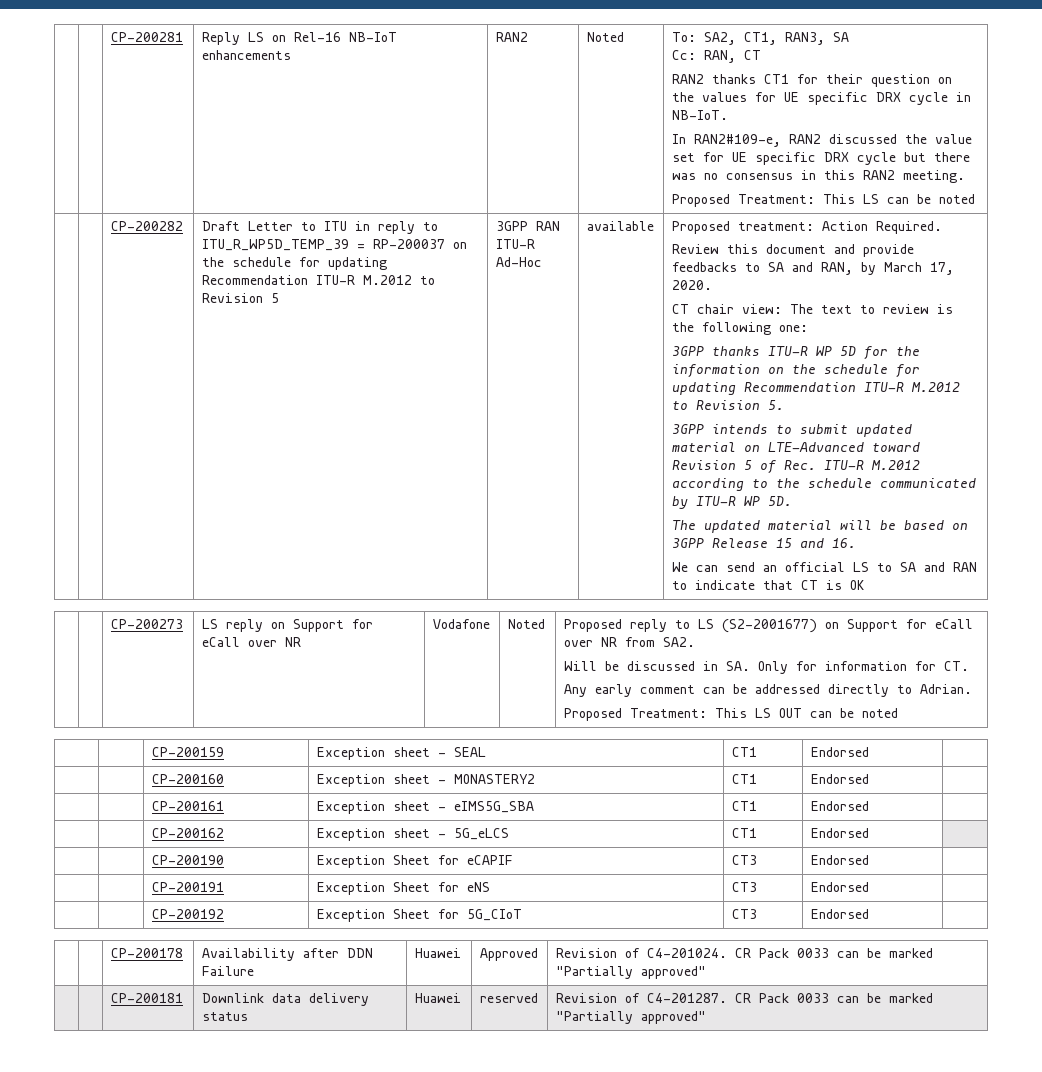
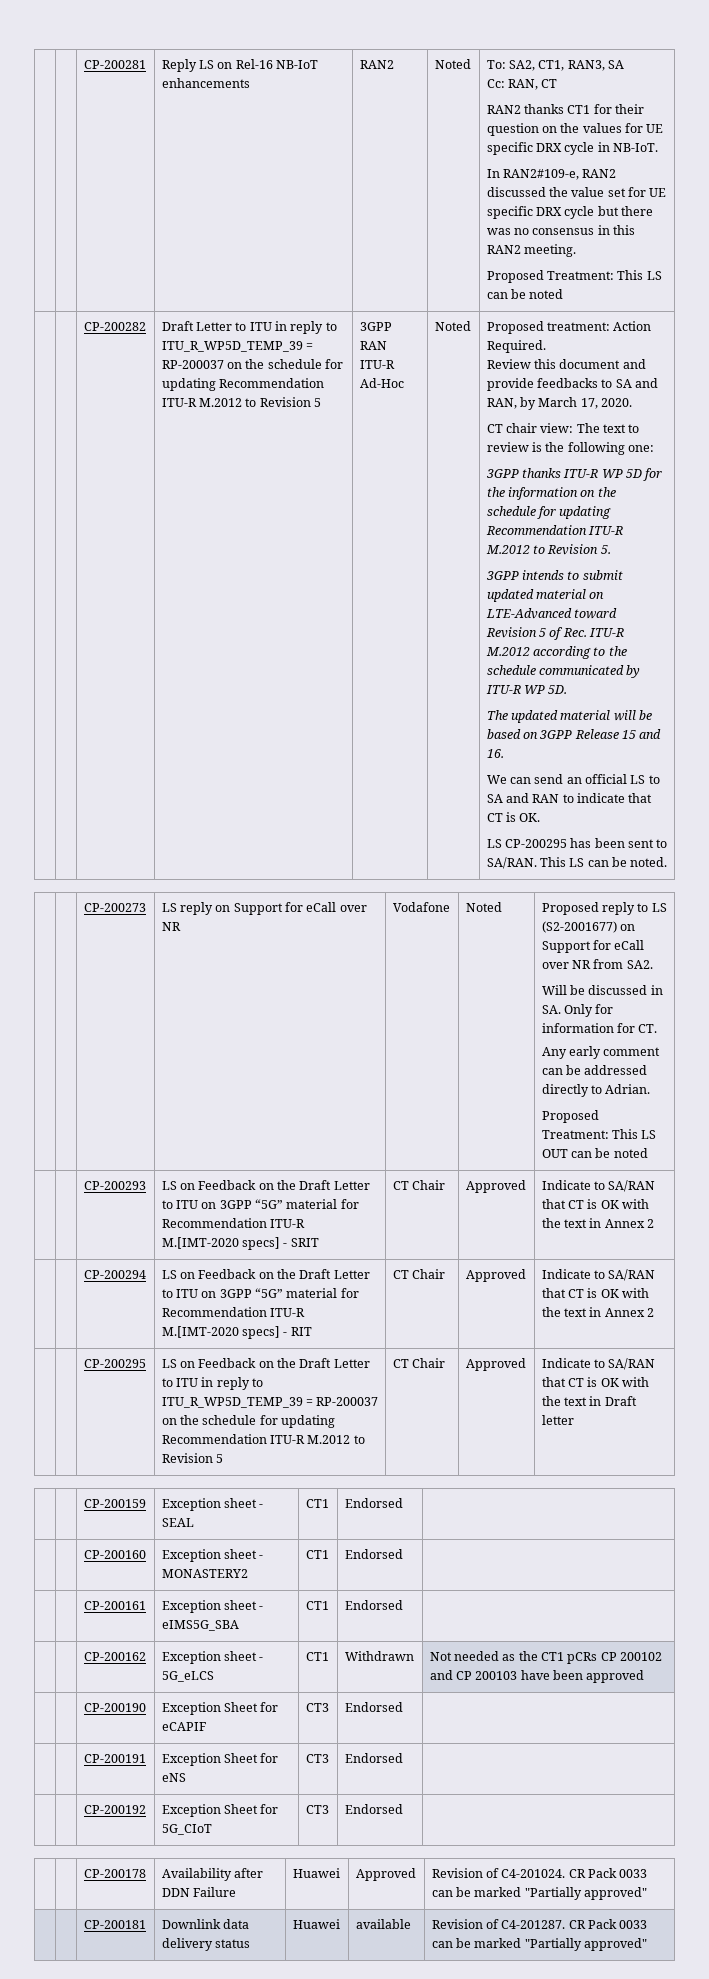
- 3GPP RAN ITU-R Ad-Hoc | available
+ 3GPP RAN ITU-R Ad-Hoc | Noted
- We can send an official LS to SA and RAN to indicate that CT is OK
+ We can send an official LS to SA and RAN to indicate that CT is OK.
+ LS CP-200295 has been sent to SA/RAN. This LS can be noted.
+ | | CP-200293 | LS on Feedback on the Draft Letter to ITU on 3GPP “5G” material for Recommendation ITU-R M.[IMT-2020 specs] - SRIT | CT Chair | Approved | Indicate to SA/RAN that CT is OK with the text in Annex 2
+ | | CP-200294 | LS on Feedback on the Draft Letter to ITU on 3GPP “5G” material for Recommendation ITU-R M.[IMT-2020 specs] - RIT | CT Chair | Approved | Indicate to SA/RAN that CT is OK with the text in Annex 2
+ | | CP-200295 | LS on Feedback on the Draft Letter to ITU in reply to ITU_R_WP5D_TEMP_39 = RP-200037 on the schedule for updating Recommendation ITU-R M.2012 to Revision 5 | CT Chair | Approved | Indicate to SA/RAN that CT is OK with the text in Draft letter
- | | CP-200162 | Exception sheet - 5G_eLCS | CT1 | Endorsed |
+ | | CP-200162 | Exception sheet - 5G_eLCS | CT1 | Withdrawn | Not needed as the CT1 pCRs CP 200102 and CP 200103 have been approved
- | | CP-200181 | Downlink data delivery status | Huawei | reserved | Revision of C4-201287. CR Pack 0033 can be marked "Partially approved"
+ | | CP-200181 | Downlink data delivery status | Huawei | available | Revision of C4-201287. CR Pack 0033 can be marked "Partially approved"

